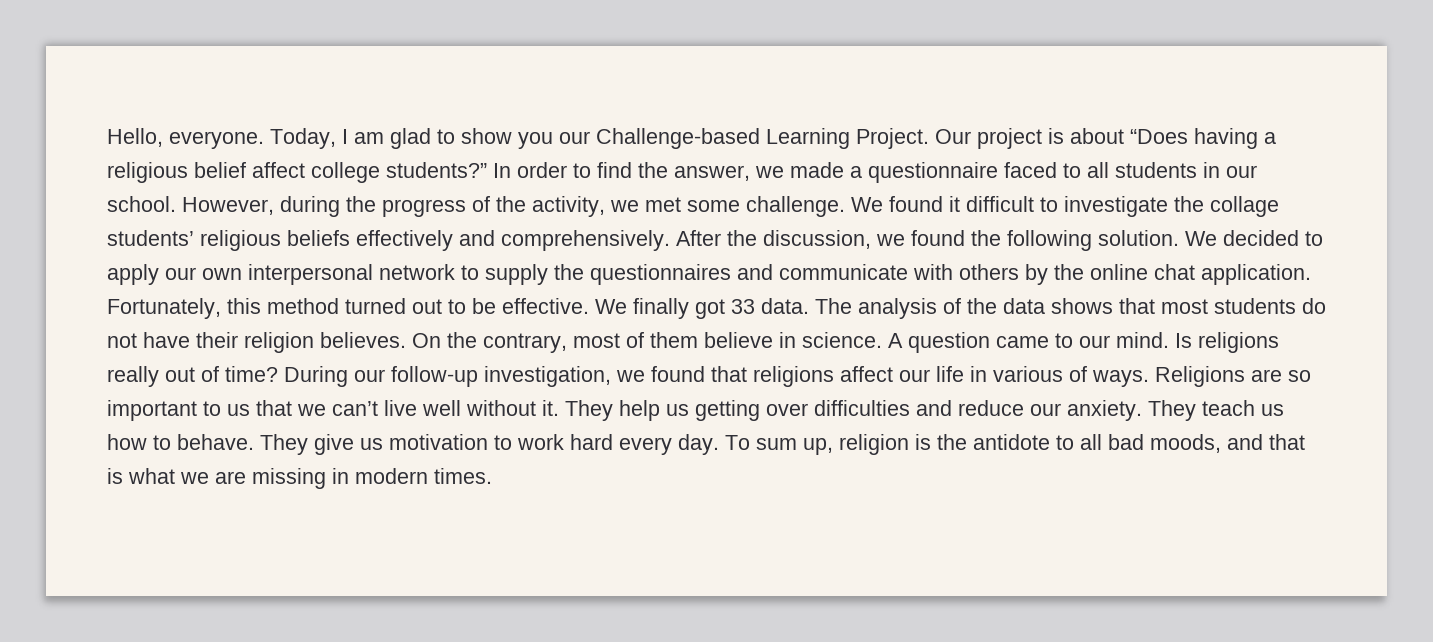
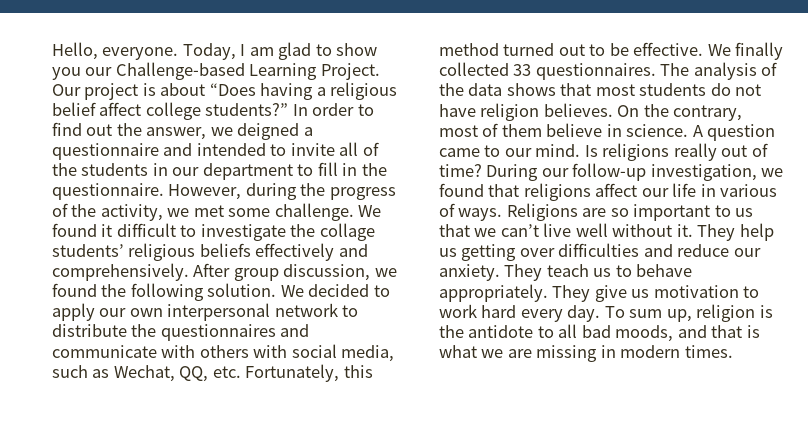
- In order to find the answer, we made a questionnaire faced to all students in our school.
+ In order to find out the answer, we deigned a questionnaire and intended to invite all of the students in our department to fill in the questionnaire.
- After the discussion, we found the following solution.
+ After group discussion, we found the following solution.
- We decided to apply our own interpersonal network to supply the questionnaires and communicate with others by the online chat application. Fortunately, this method turned out to be effective.
+ We decided to apply our own interpersonal network to distribute the questionnaires and communicate with others with social media, such as Wechat, QQ, etc. Fortunately, this method turned out to be effective.
- We finally got 33 data.
+ We finally collected 33 questionnaires.
- The analysis of the data shows that most students do not have their religion believes.
+ The analysis of the data shows that most students do not have religion believes.
- They teach us how to behave.
+ They teach us to behave appropriately.

